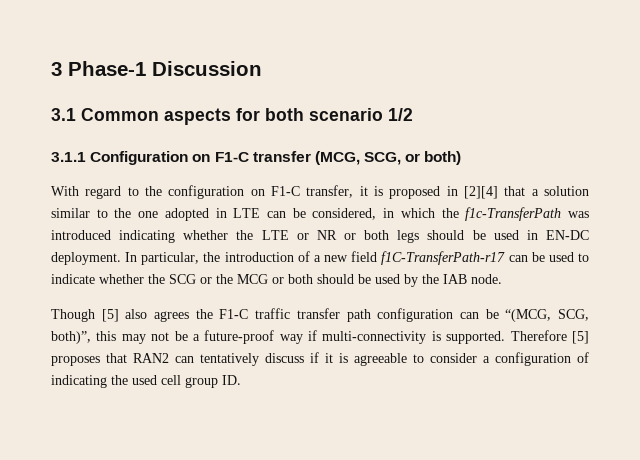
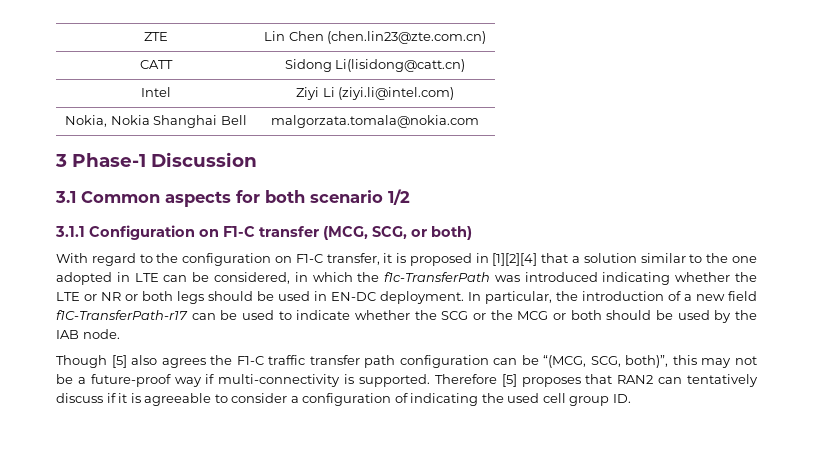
+ ZTE | Lin Chen (chen.lin23@zte.com.cn)
+ CATT | Sidong Li(lisidong@catt.cn)
+ Intel | Ziyi Li (ziyi.li@intel.com)
+ Nokia, Nokia Shanghai Bell | malgorzata.tomala@nokia.com
- With regard to the configuration on F1-C transfer, it is proposed in [2][4] that a solution similar to the one adopted in LTE can be considered, in which the f1c-TransferPath was introduced indicating whether the LTE or NR or both legs should be used in EN-DC deployment.
+ With regard to the configuration on F1-C transfer, it is proposed in [1][2][4] that a solution similar to the one adopted in LTE can be considered, in which the f1c-TransferPath was introduced indicating whether the LTE or NR or both legs should be used in EN-DC deployment.

